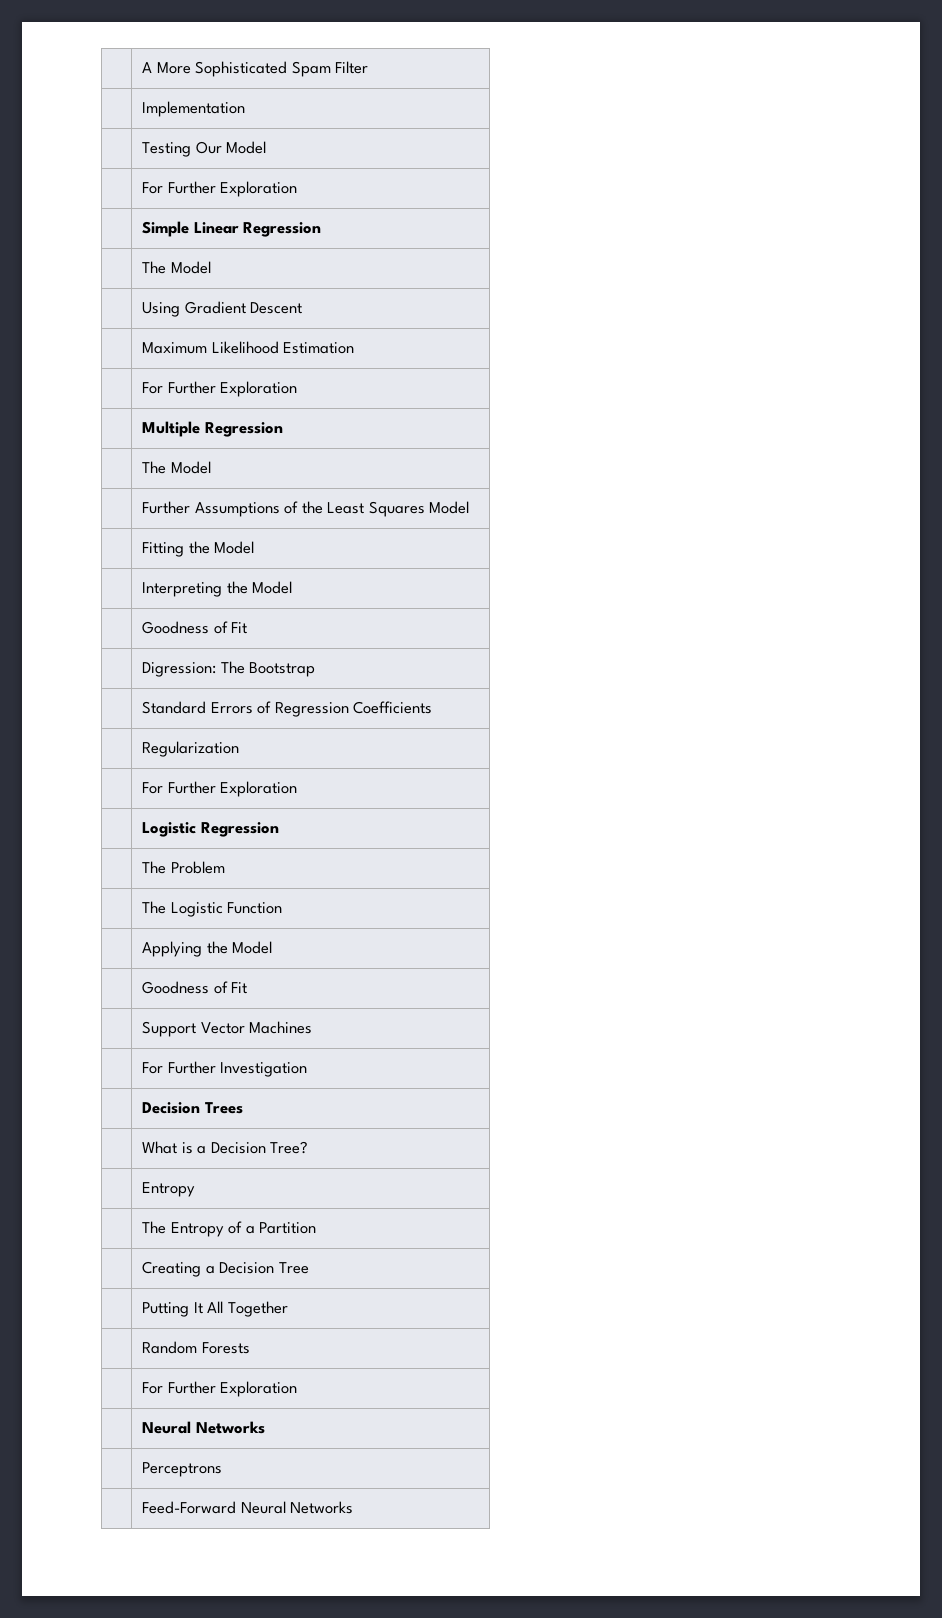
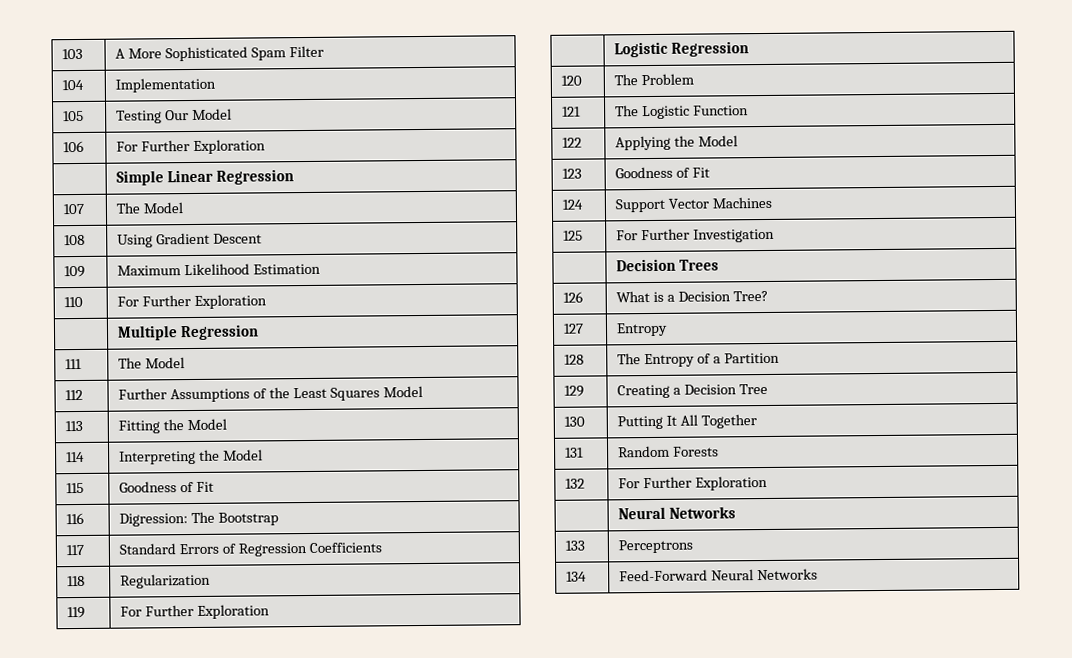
- | A More Sophisticated Spam Filter
+ 103 | A More Sophisticated Spam Filter
- | Implementation
+ 104 | Implementation
- | Testing Our Model
- | For Further Exploration
+ 105 | Testing Our Model
+ 106 | For Further Exploration
  | Simple Linear Regression
- | The Model
- | Using Gradient Descent
+ 107 | The Model
+ 108 | Using Gradient Descent
- | Maximum Likelihood Estimation
- | For Further Exploration
+ 109 | Maximum Likelihood Estimation
+ 110 | For Further Exploration
  | Multiple Regression
- | The Model
- | Further Assumptions of the Least Squares Model
+ 111 | The Model
+ 112 | Further Assumptions of the Least Squares Model
- | Fitting the Model
+ 113 | Fitting the Model
- | Interpreting the Model
- | Goodness of Fit
- | Digression: The Bootstrap
+ 114 | Interpreting the Model
+ 115 | Goodness of Fit
+ 116 | Digression: The Bootstrap
- | Standard Errors of Regression Coefficients
+ 117 | Standard Errors of Regression Coefficients
- | Regularization
- | For Further Exploration
+ 118 | Regularization
+ 119 | For Further Exploration
- | The Problem
+ 120 | The Problem
- | The Logistic Function
+ 121 | The Logistic Function
- | Applying the Model
- | Goodness of Fit
- | Support Vector Machines
+ 122 | Applying the Model
+ 123 | Goodness of Fit
+ 124 | Support Vector Machines
- | For Further Investigation
+ 125 | For Further Investigation
- | What is a Decision Tree?
+ 126 | What is a Decision Tree?
- | Entropy
+ 127 | Entropy
- | The Entropy of a Partition
+ 128 | The Entropy of a Partition
- | Creating a Decision Tree
+ 129 | Creating a Decision Tree
- | Putting It All Together
+ 130 | Putting It All Together
- | Random Forests
- | For Further Exploration
+ 131 | Random Forests
+ 132 | For Further Exploration
- | Perceptrons
+ 133 | Perceptrons
- | Feed-Forward Neural Networks
+ 134 | Feed-Forward Neural Networks

